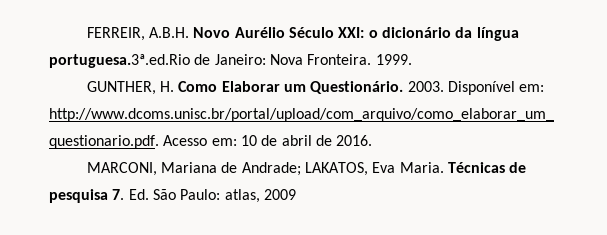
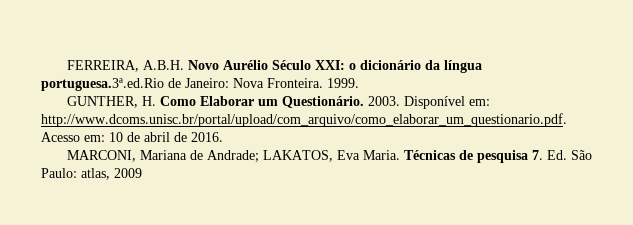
- FERREIR, A.B.H. Novo Aurélio Século XXI: o dicionário da língua portuguesa.3ª.ed.Rio de Janeiro: Nova Fronteira.
+ FERREIRA, A.B.H. Novo Aurélio Século XXI: o dicionário da língua portuguesa.3ª.ed.Rio de Janeiro: Nova Fronteira.

